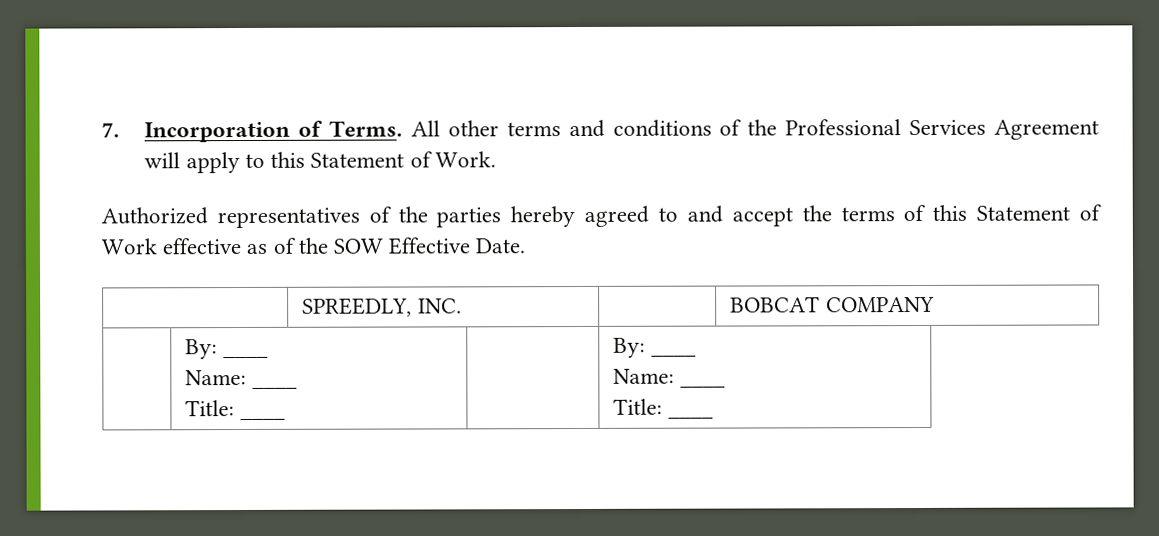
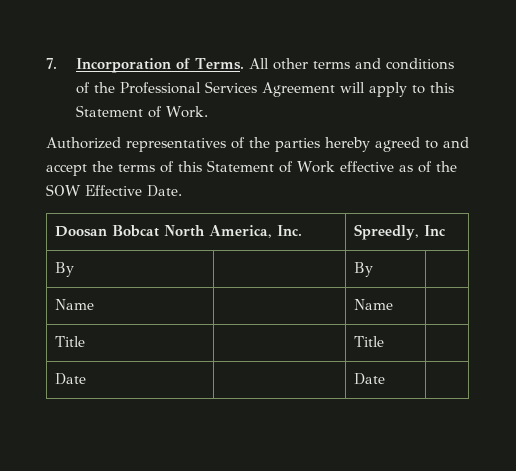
- | SPREEDLY, INC. | | BOBCAT COMPANY
- | By: ____
- Name: ____
- Title: ____ | | By: ____
- Name: ____
- Title: ____
+ Doosan Bobcat North America, Inc. | Spreedly, Inc
+ By | | By |
+ Name | | Name |
+ Title | | Title |
+ Date | | Date |

